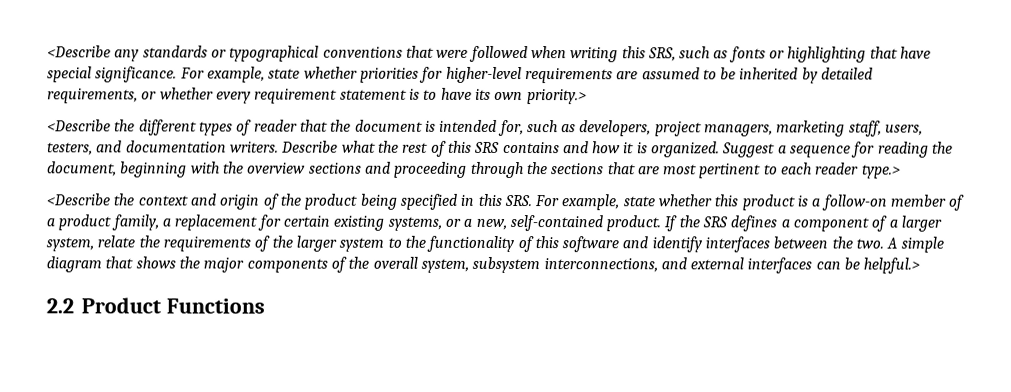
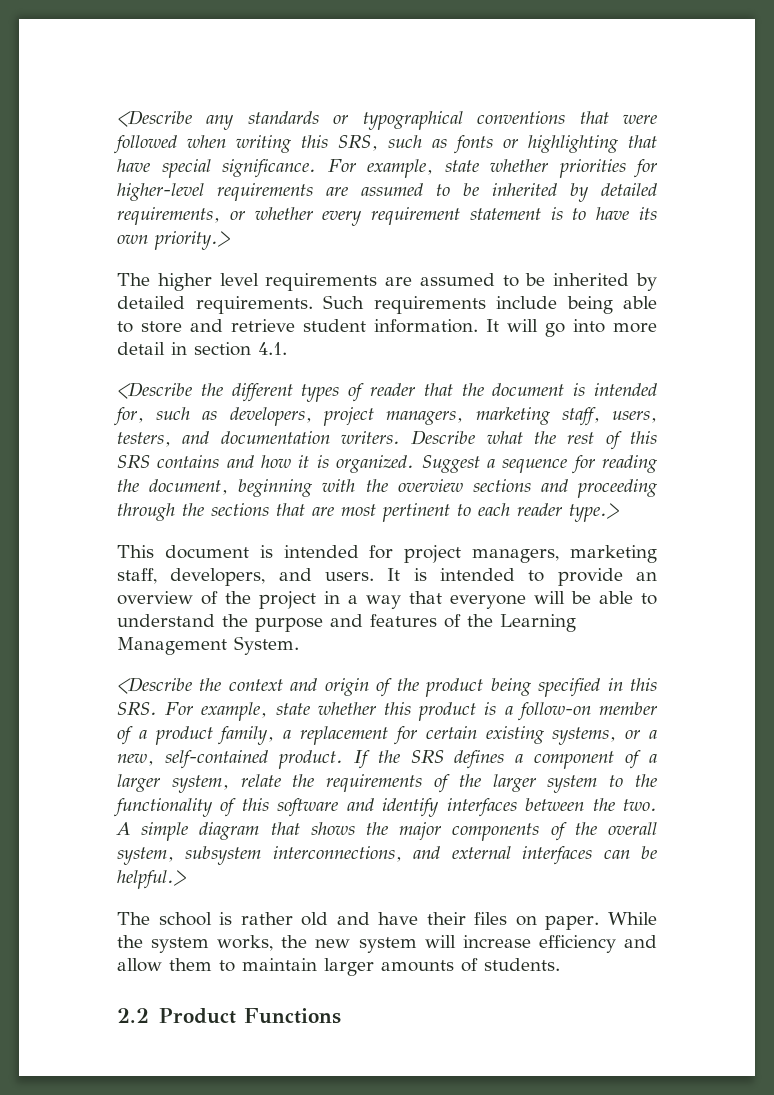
+ The higher level requirements are assumed to be inherited by detailed requirements. Such requirements include being able to store and retrieve student information. It will go into more detail in section 4.1.
+ This document is intended for project managers, marketing staff, developers, and users. It is intended to provide an overview of the project in a way that everyone will be able to understand the purpose and features of the Learning Management System.
+ The school is rather old and have their files on paper. While the system works, the new system will increase efficiency and allow them to maintain larger amounts of students.

